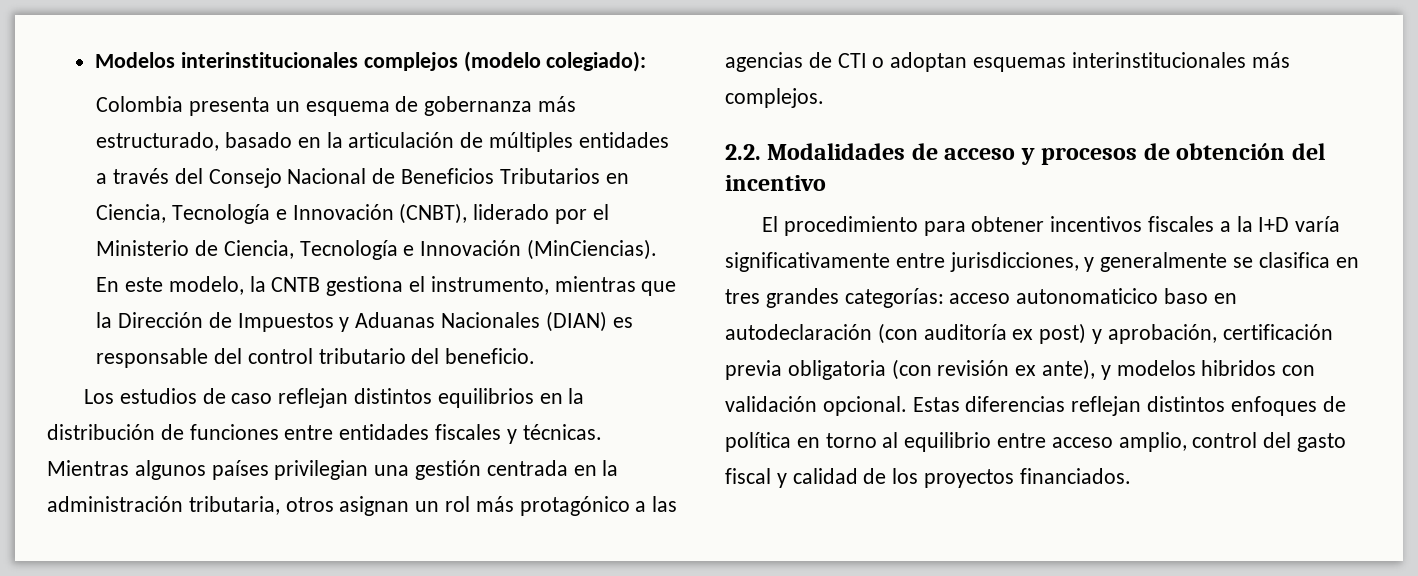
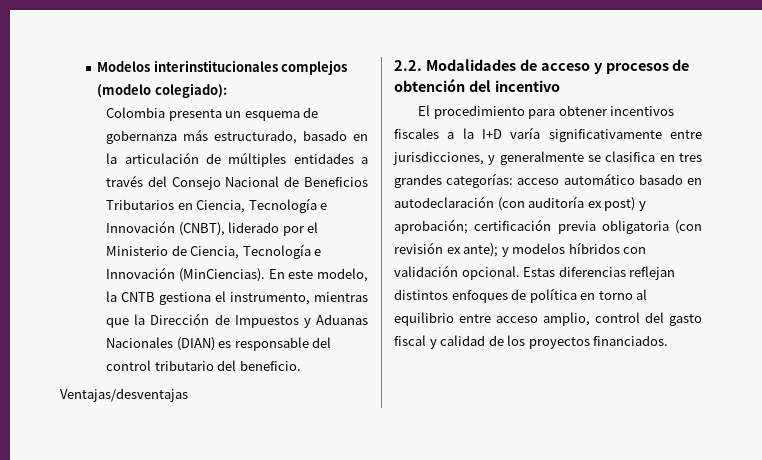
- Los estudios de caso reflejan distintos equilibrios en la distribución de funciones entre entidades fiscales y técnicas. Mientras algunos países privilegian una gestión centrada en la administración tributaria, otros asignan un rol más protagónico a las agencias de CTI o adoptan esquemas interinstitucionales más complejos.
+ Ventajas/desventajas
- El procedimiento para obtener incentivos fiscales a la I+D varía significativamente entre jurisdicciones, y generalmente se clasifica en tres grandes categorías: acceso autonomaticico baso en autodeclaración (con auditoría ex post) y aprobación, certificación previa obligatoria (con revisión ex ante), y modelos hibridos con validación opcional.
+ El procedimiento para obtener incentivos fiscales a la I+D varía significativamente entre jurisdicciones, y generalmente se clasifica en tres grandes categorías: acceso automático basado en autodeclaración (con auditoría ex post) y aprobación; certificación previa obligatoria (con revisión ex ante); y modelos híbridos con validación opcional.

